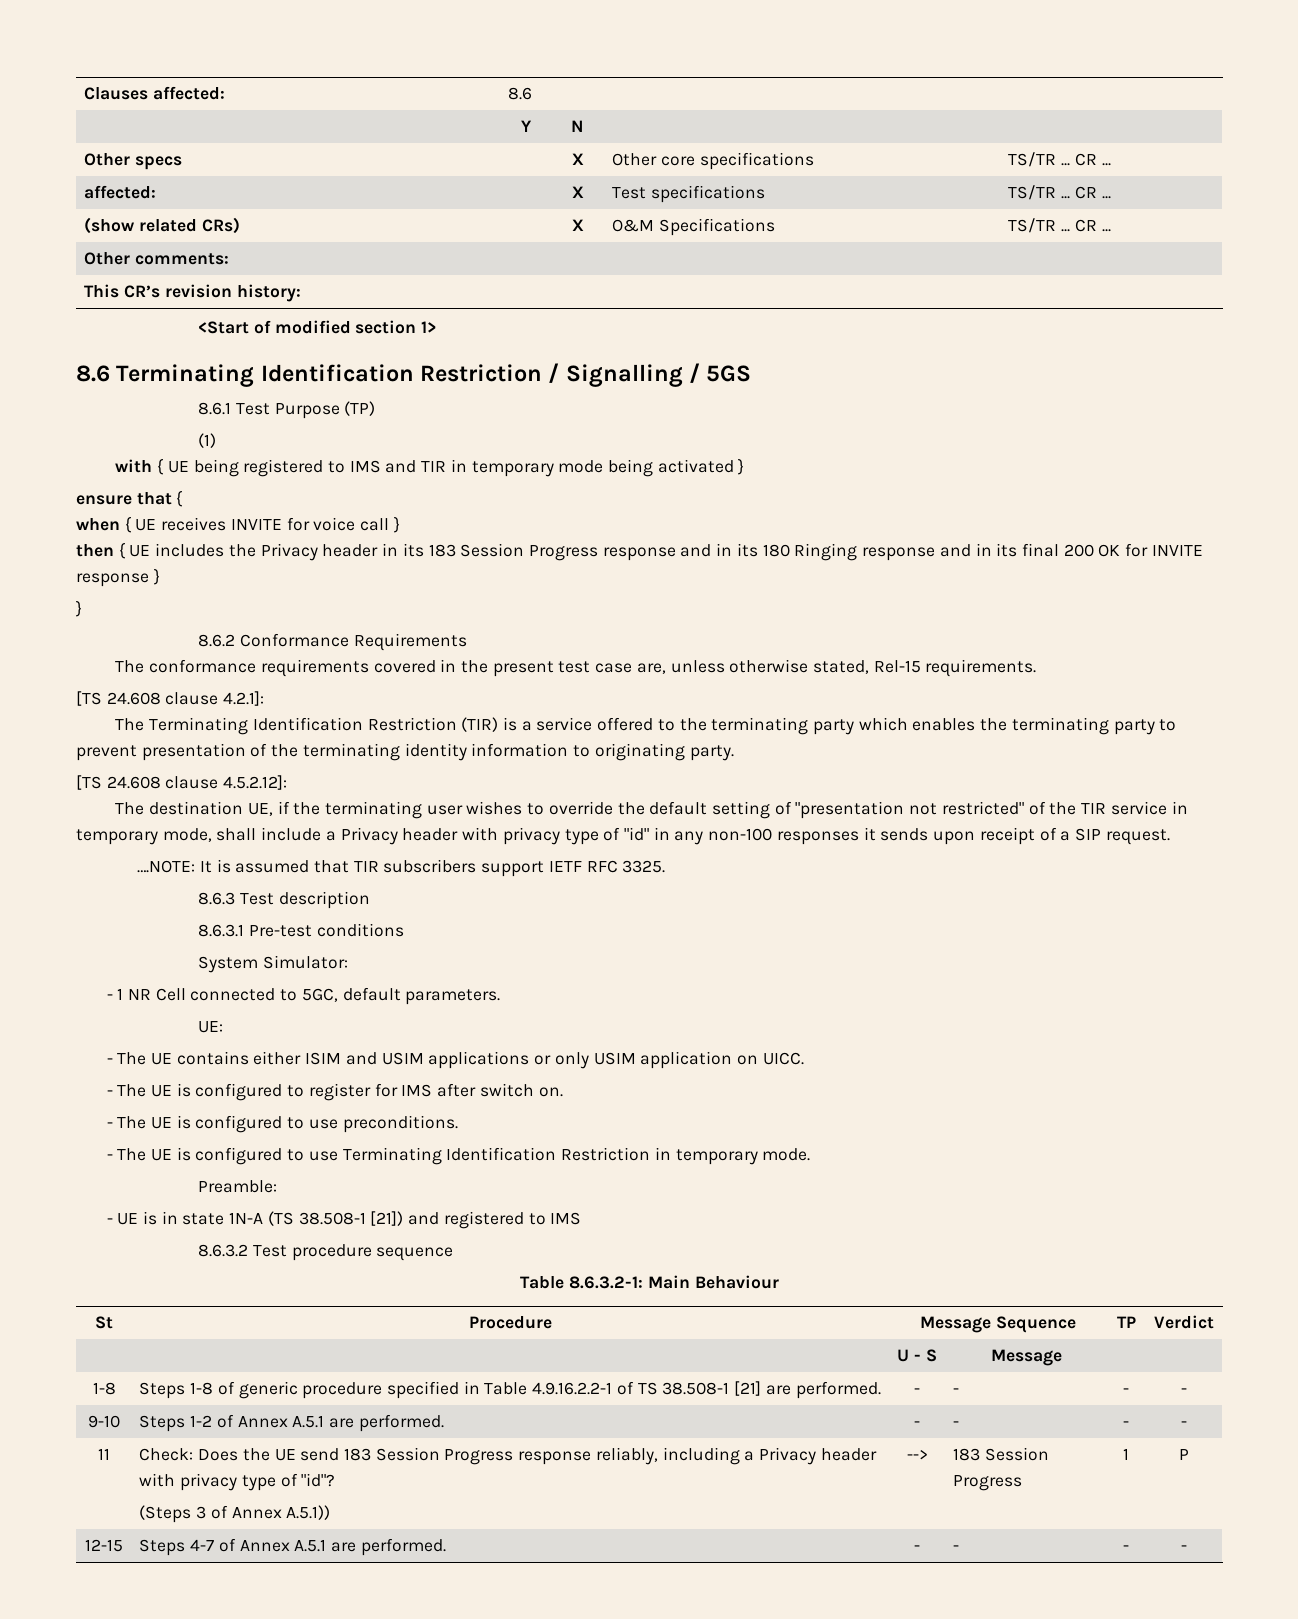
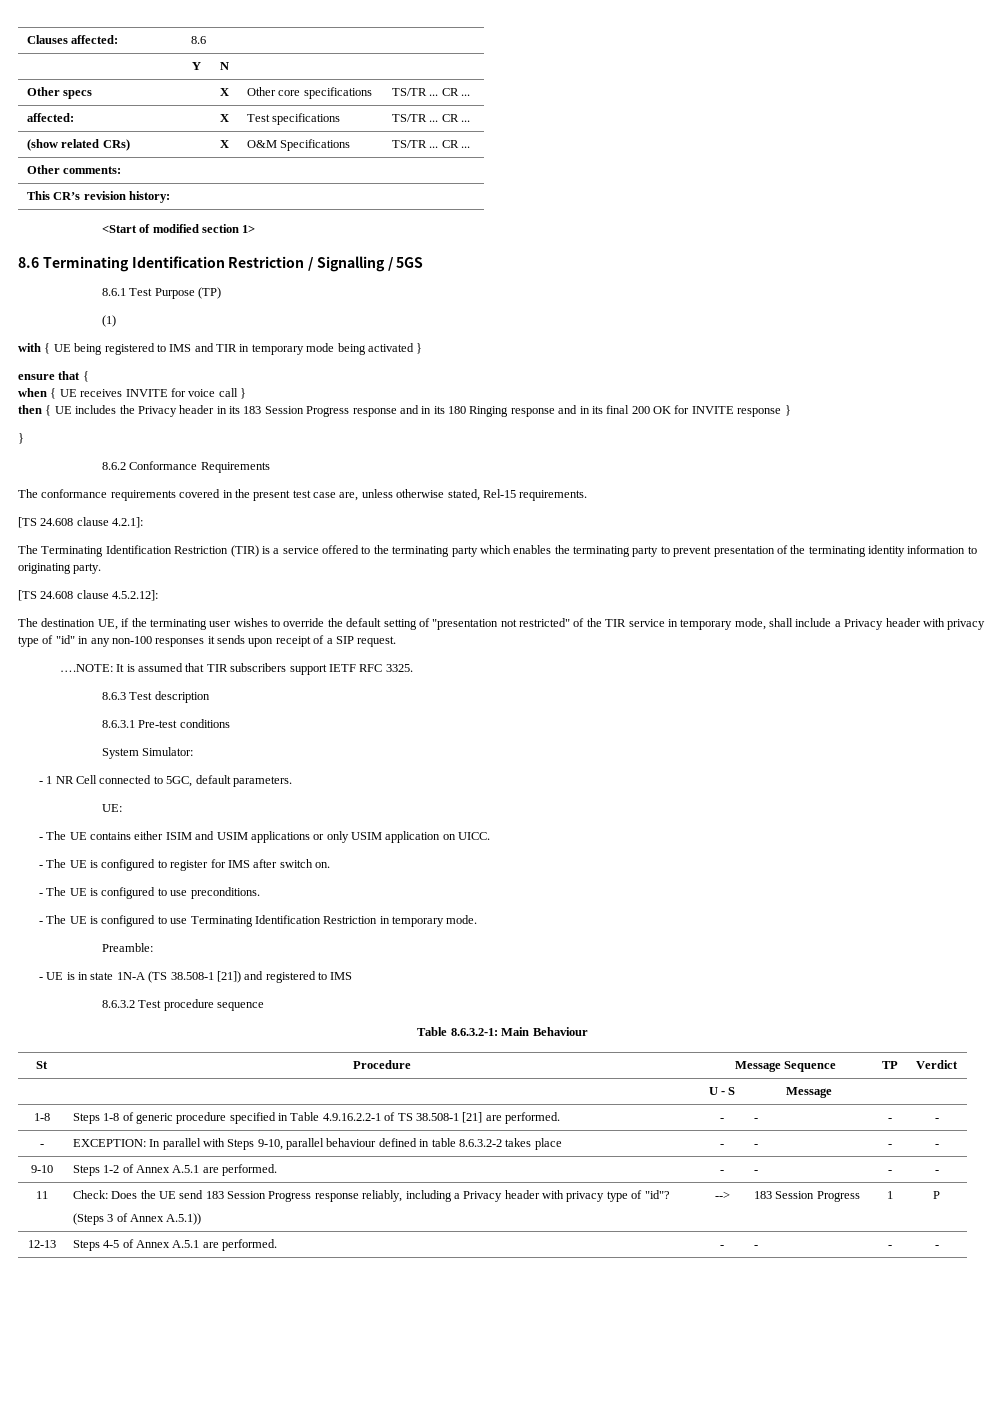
+ - | EXCEPTION: In parallel with Steps 9-10, parallel behaviour defined in table 8.6.3.2-2 takes place | - | - | - | -
- 12-15 | Steps 4-7 of Annex A.5.1 are performed. | - | - | - | -
+ 12-13 | Steps 4-5 of Annex A.5.1 are performed. | - | - | - | -

